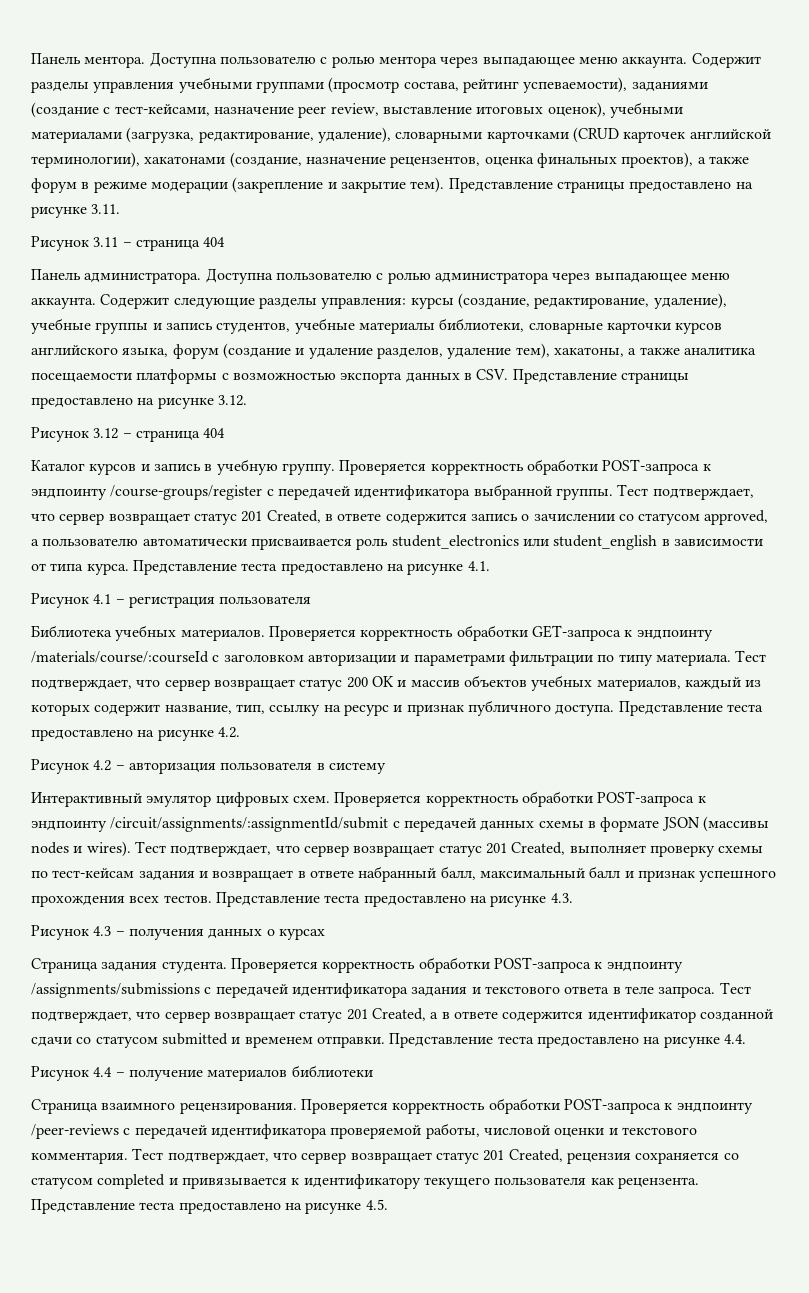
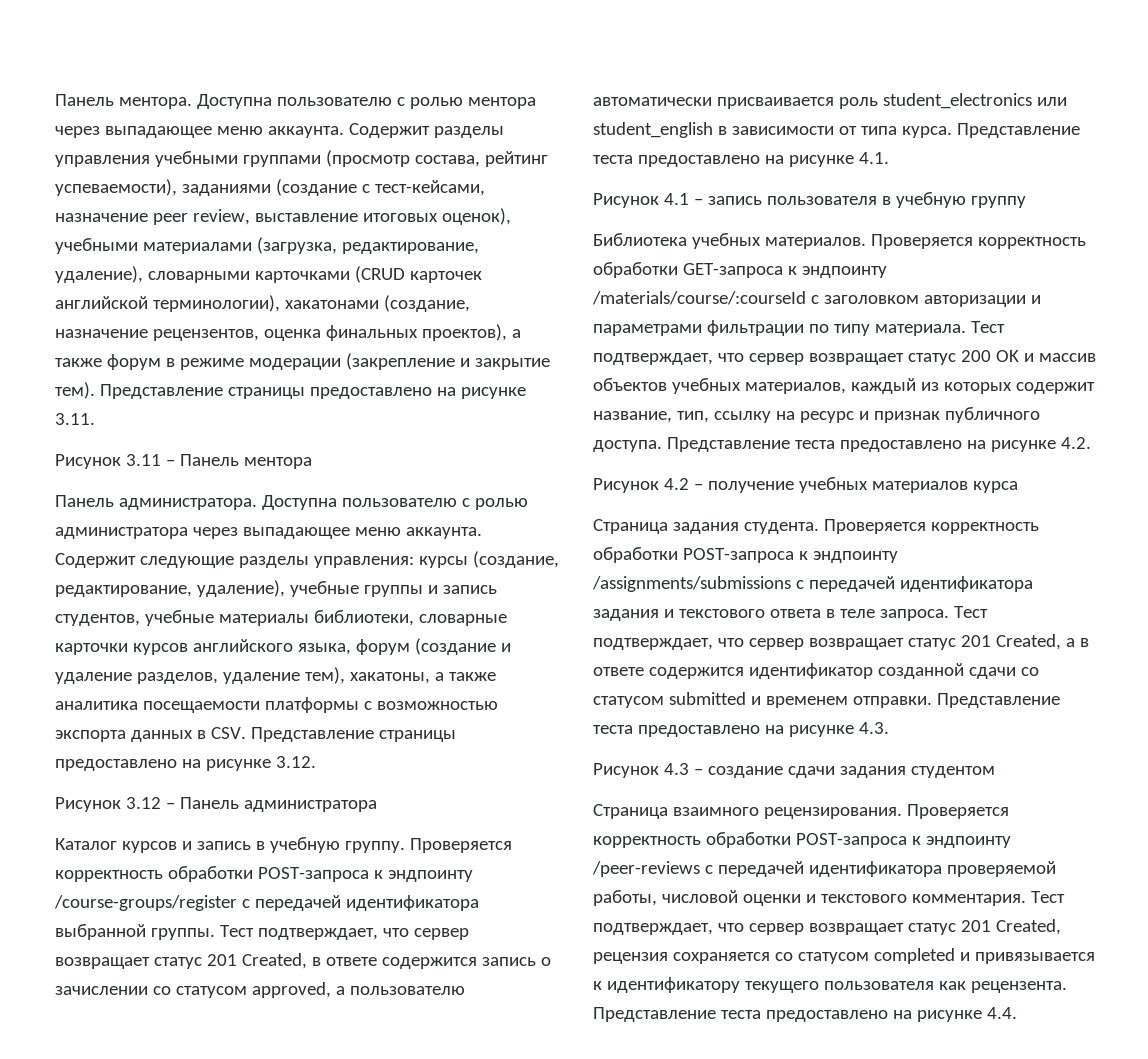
- Рисунок 3.11 – страница 404
+ Рисунок 3.11 – Панель ментора
- Рисунок 3.12 – страница 404
+ Рисунок 3.12 – Панель администратора
- Рисунок 4.1 – регистрация пользователя
+ Рисунок 4.1 – запись пользователя в учебную группу
- Рисунок 4.2 – авторизация пользователя в систему
- Интерактивный эмулятор цифровых схем. Проверяется корректность обработки POST-запроса к эндпоинту /circuit/assignments/:assignmentId/submit с передачей данных схемы в формате JSON (массивы nodes и wires). Тест подтверждает, что сервер возвращает статус 201 Created, выполняет проверку схемы по тест-кейсам задания и возвращает в ответе набранный балл, максимальный балл и признак успешного прохождения всех тестов. Представление теста предоставлено на рисунке 4.3.
- Рисунок 4.3 – получения данных о курсах
+ Рисунок 4.2 – получение учебных материалов курса
- Представление теста предоставлено на рисунке 4.4.
- Рисунок 4.4 – получение материалов библиотеки
+ Представление теста предоставлено на рисунке 4.3.
+ Рисунок 4.3 – создание сдачи задания студентом
- Представление теста предоставлено на рисунке 4.5.
+ Представление теста предоставлено на рисунке 4.4.

